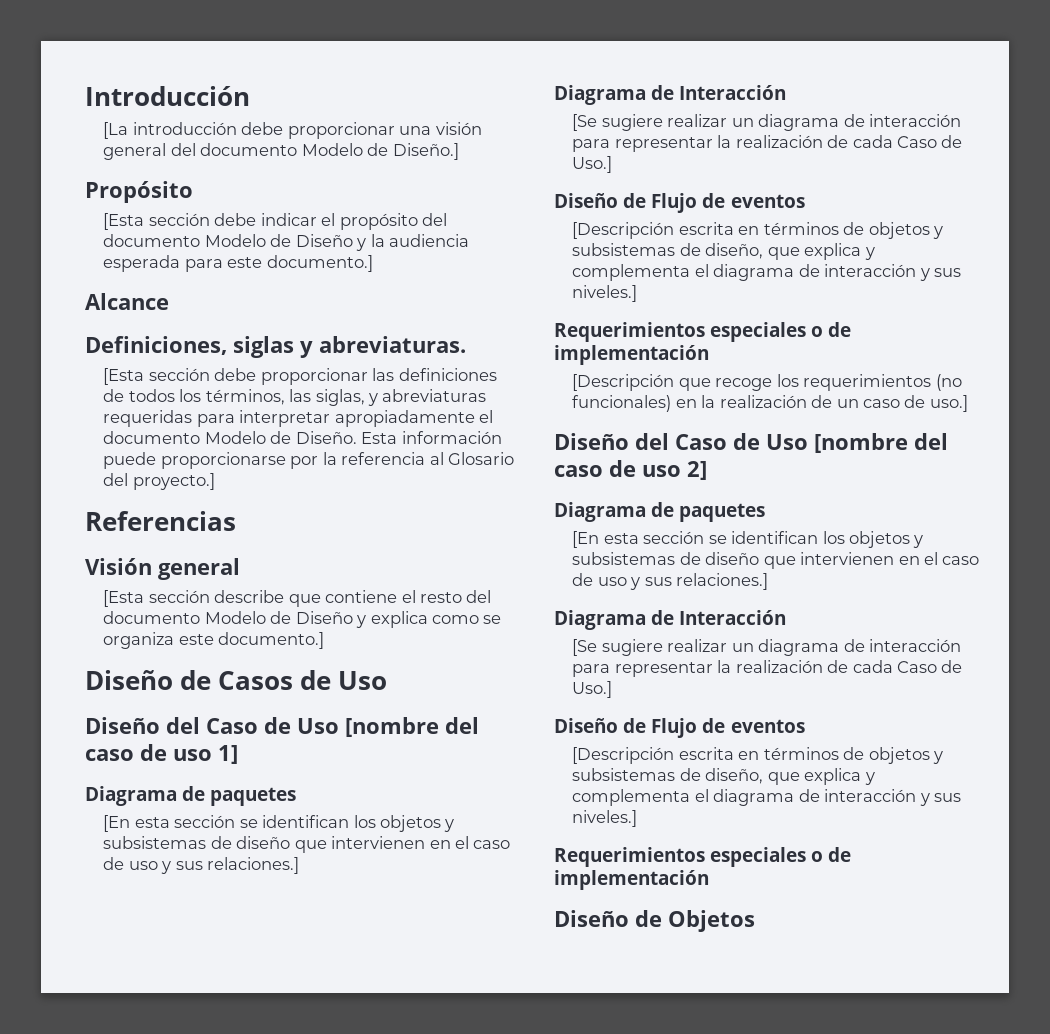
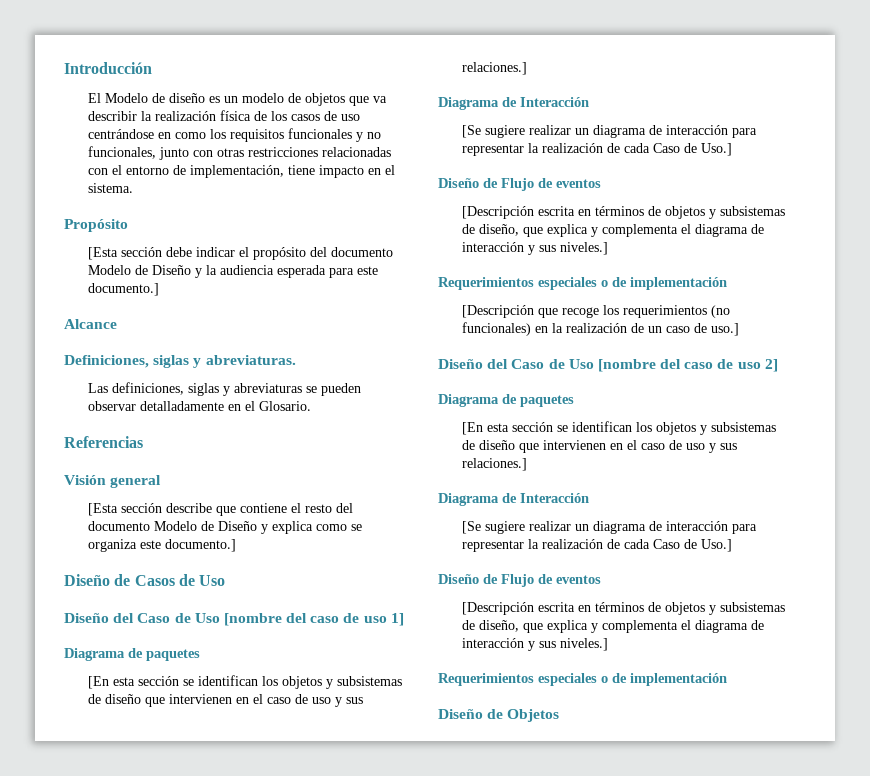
- [La introducción debe proporcionar una visión general del documento Modelo de Diseño.]
+ El Modelo de diseño es un modelo de objetos que va describir la realización física de los casos de uso centrándose en como los requisitos funcionales y no funcionales, junto con otras restricciones relacionadas con el entorno de implementación, tiene impacto en el sistema.
- [Esta sección debe proporcionar las definiciones de todos los términos, las siglas, y abreviaturas requeridas para interpretar apropiadamente el documento Modelo de Diseño. Esta información puede proporcionarse por la referencia al Glosario del proyecto.]
+ Las definiciones, siglas y abreviaturas se pueden observar detalladamente en el Glosario.

